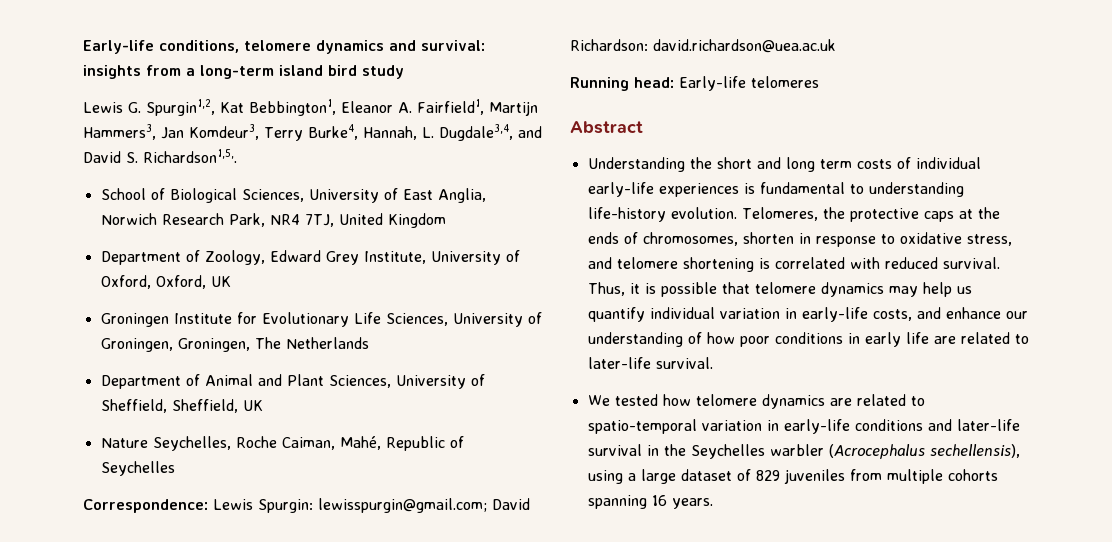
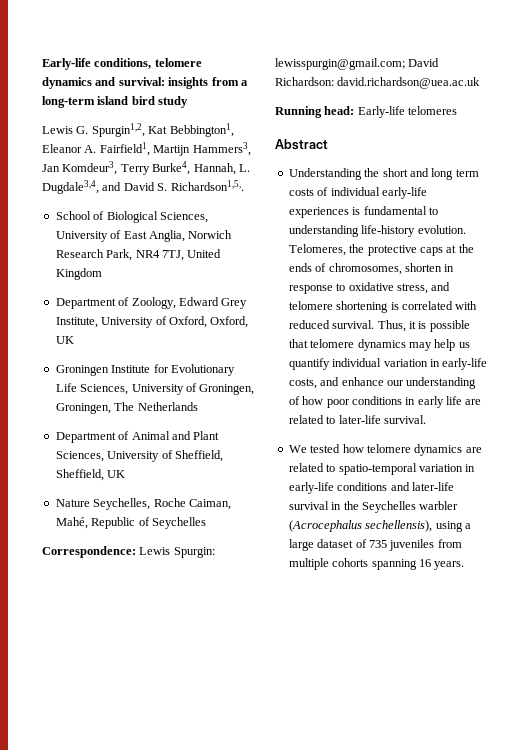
- We tested how telomere dynamics are related to spatio-temporal variation in early-life conditions and later-life survival in the Seychelles warbler (Acrocephalus sechellensis), using a large dataset of 829 juveniles from multiple cohorts spanning 16 years.
+ We tested how telomere dynamics are related to spatio-temporal variation in early-life conditions and later-life survival in the Seychelles warbler (Acrocephalus sechellensis), using a large dataset of 735 juveniles from multiple cohorts spanning 16 years.

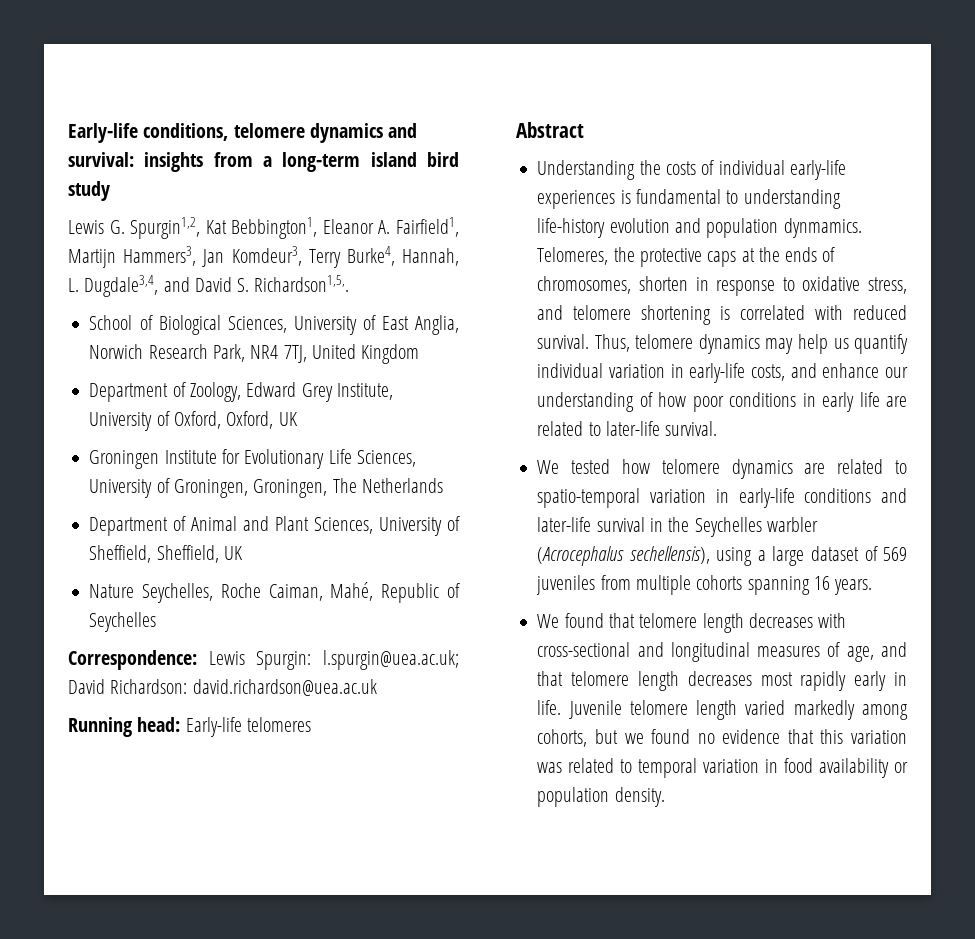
- Correspondence: Lewis Spurgin: lewisspurgin@gmail.com; David Richardson: david.richardson@uea.ac.uk
+ Correspondence: Lewis Spurgin: l.spurgin@uea.ac.uk; David Richardson: david.richardson@uea.ac.uk
- Understanding the short and long term costs of individual early-life experiences is fundamental to understanding life-history evolution.
+ Understanding the costs of individual early-life experiences is fundamental to understanding life-history evolution and population dynmamics.
- Thus, it is possible that telomere dynamics may help us quantify individual variation in early-life costs, and enhance our understanding of how poor conditions in early life are related to later-life survival.
+ Thus, telomere dynamics may help us quantify individual variation in early-life costs, and enhance our understanding of how poor conditions in early life are related to later-life survival.
- We tested how telomere dynamics are related to spatio-temporal variation in early-life conditions and later-life survival in the Seychelles warbler (Acrocephalus sechellensis), using a large dataset of 735 juveniles from multiple cohorts spanning 16 years.
+ We tested how telomere dynamics are related to spatio-temporal variation in early-life conditions and later-life survival in the Seychelles warbler (Acrocephalus sechellensis), using a large dataset of 569 juveniles from multiple cohorts spanning 16 years.
+ We found that telomere length decreases with cross-sectional and longitudinal measures of age, and that telomere length decreases most rapidly early in life. Juvenile telomere length varied markedly among cohorts, but we found no evidence that this variation was related to temporal variation in food availability or population density.

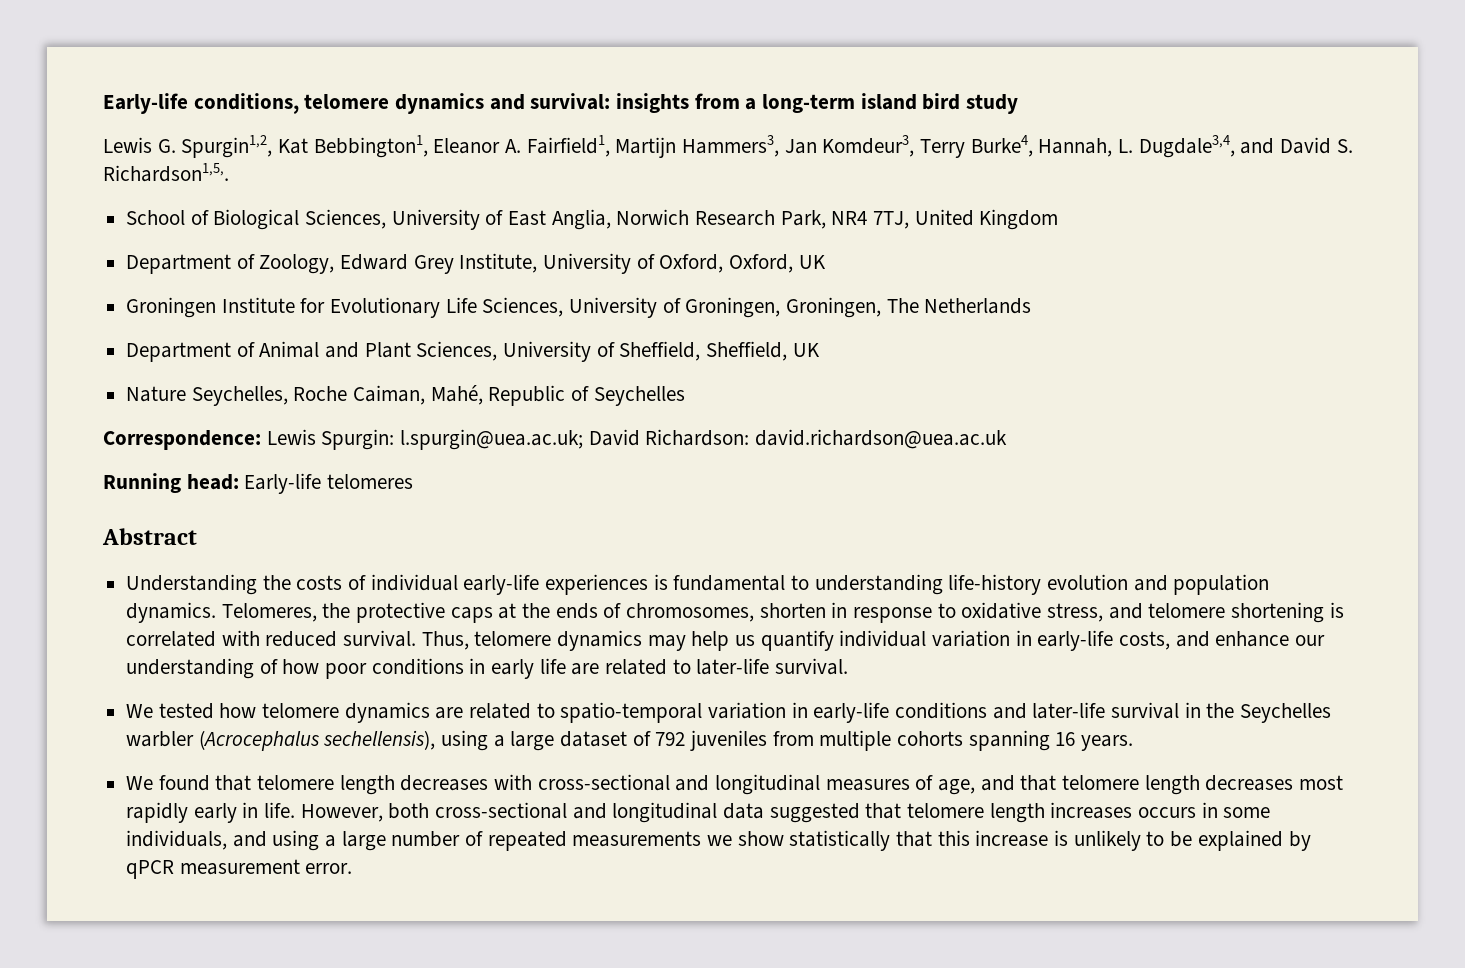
- Understanding the costs of individual early-life experiences is fundamental to understanding life-history evolution and population dynmamics.
+ Understanding the costs of individual early-life experiences is fundamental to understanding life-history evolution and population dynamics.
- We tested how telomere dynamics are related to spatio-temporal variation in early-life conditions and later-life survival in the Seychelles warbler (Acrocephalus sechellensis), using a large dataset of 569 juveniles from multiple cohorts spanning 16 years.
+ We tested how telomere dynamics are related to spatio-temporal variation in early-life conditions and later-life survival in the Seychelles warbler (Acrocephalus sechellensis), using a large dataset of 792 juveniles from multiple cohorts spanning 16 years.
- Juvenile telomere length varied markedly among cohorts, but we found no evidence that this variation was related to temporal variation in food availability or population density.
+ However, both cross-sectional and longitudinal data suggested that telomere length increases occurs in some individuals, and using a large number of repeated measurements we show statistically that this increase is unlikely to be explained by qPCR measurement error.

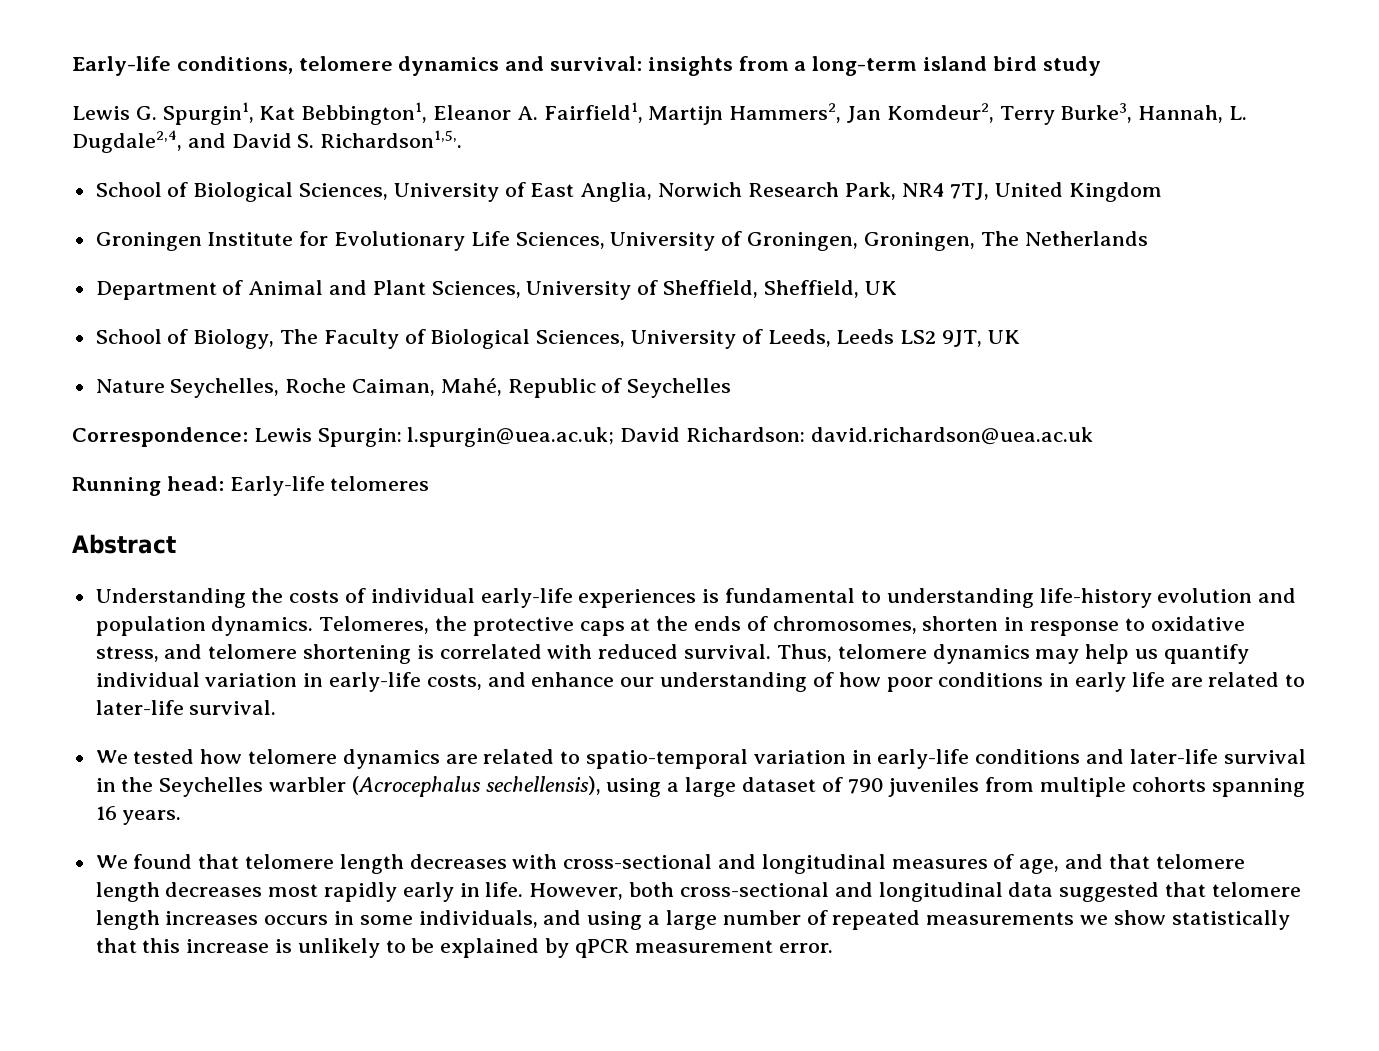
- Lewis G. Spurgin1,2, Kat Bebbington1, Eleanor A. Fairfield1, Martijn Hammers3, Jan Komdeur3, Terry Burke4, Hannah, L. Dugdale3,4, and David S. Richardson1,5,.
+ Lewis G. Spurgin1, Kat Bebbington1, Eleanor A. Fairfield1, Martijn Hammers2, Jan Komdeur2, Terry Burke3, Hannah, L. Dugdale2,4, and David S. Richardson1,5,.
- Department of Zoology, Edward Grey Institute, University of Oxford, Oxford, UK
+ School of Biology, The Faculty of Biological Sciences, University of Leeds, Leeds LS2 9JT, UK
- We tested how telomere dynamics are related to spatio-temporal variation in early-life conditions and later-life survival in the Seychelles warbler (Acrocephalus sechellensis), using a large dataset of 792 juveniles from multiple cohorts spanning 16 years.
+ We tested how telomere dynamics are related to spatio-temporal variation in early-life conditions and later-life survival in the Seychelles warbler (Acrocephalus sechellensis), using a large dataset of 790 juveniles from multiple cohorts spanning 16 years.

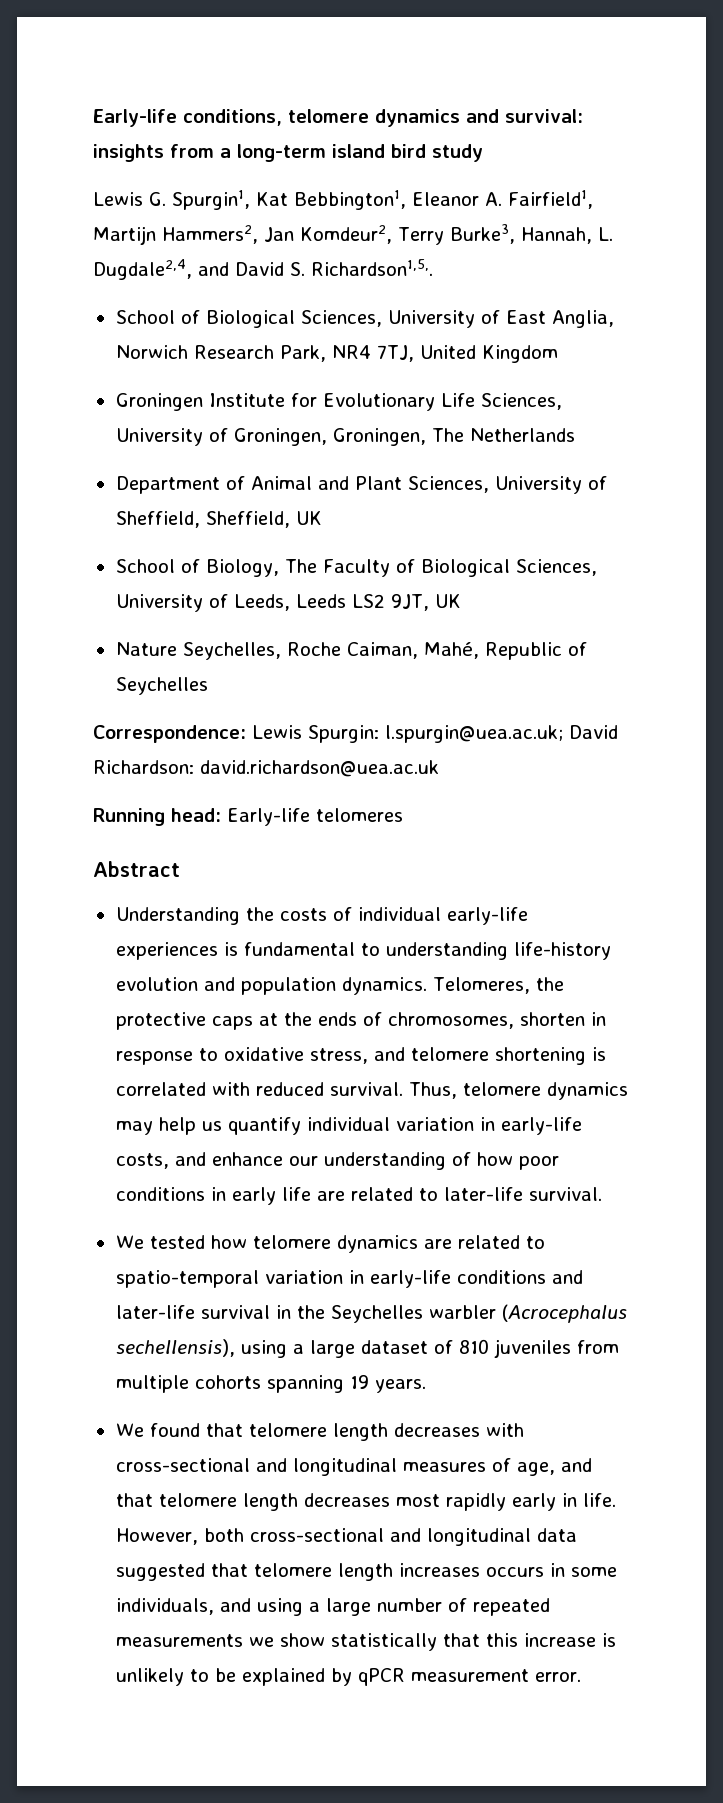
- We tested how telomere dynamics are related to spatio-temporal variation in early-life conditions and later-life survival in the Seychelles warbler (Acrocephalus sechellensis), using a large dataset of 790 juveniles from multiple cohorts spanning 16 years.
+ We tested how telomere dynamics are related to spatio-temporal variation in early-life conditions and later-life survival in the Seychelles warbler (Acrocephalus sechellensis), using a large dataset of 810 juveniles from multiple cohorts spanning 19 years.

